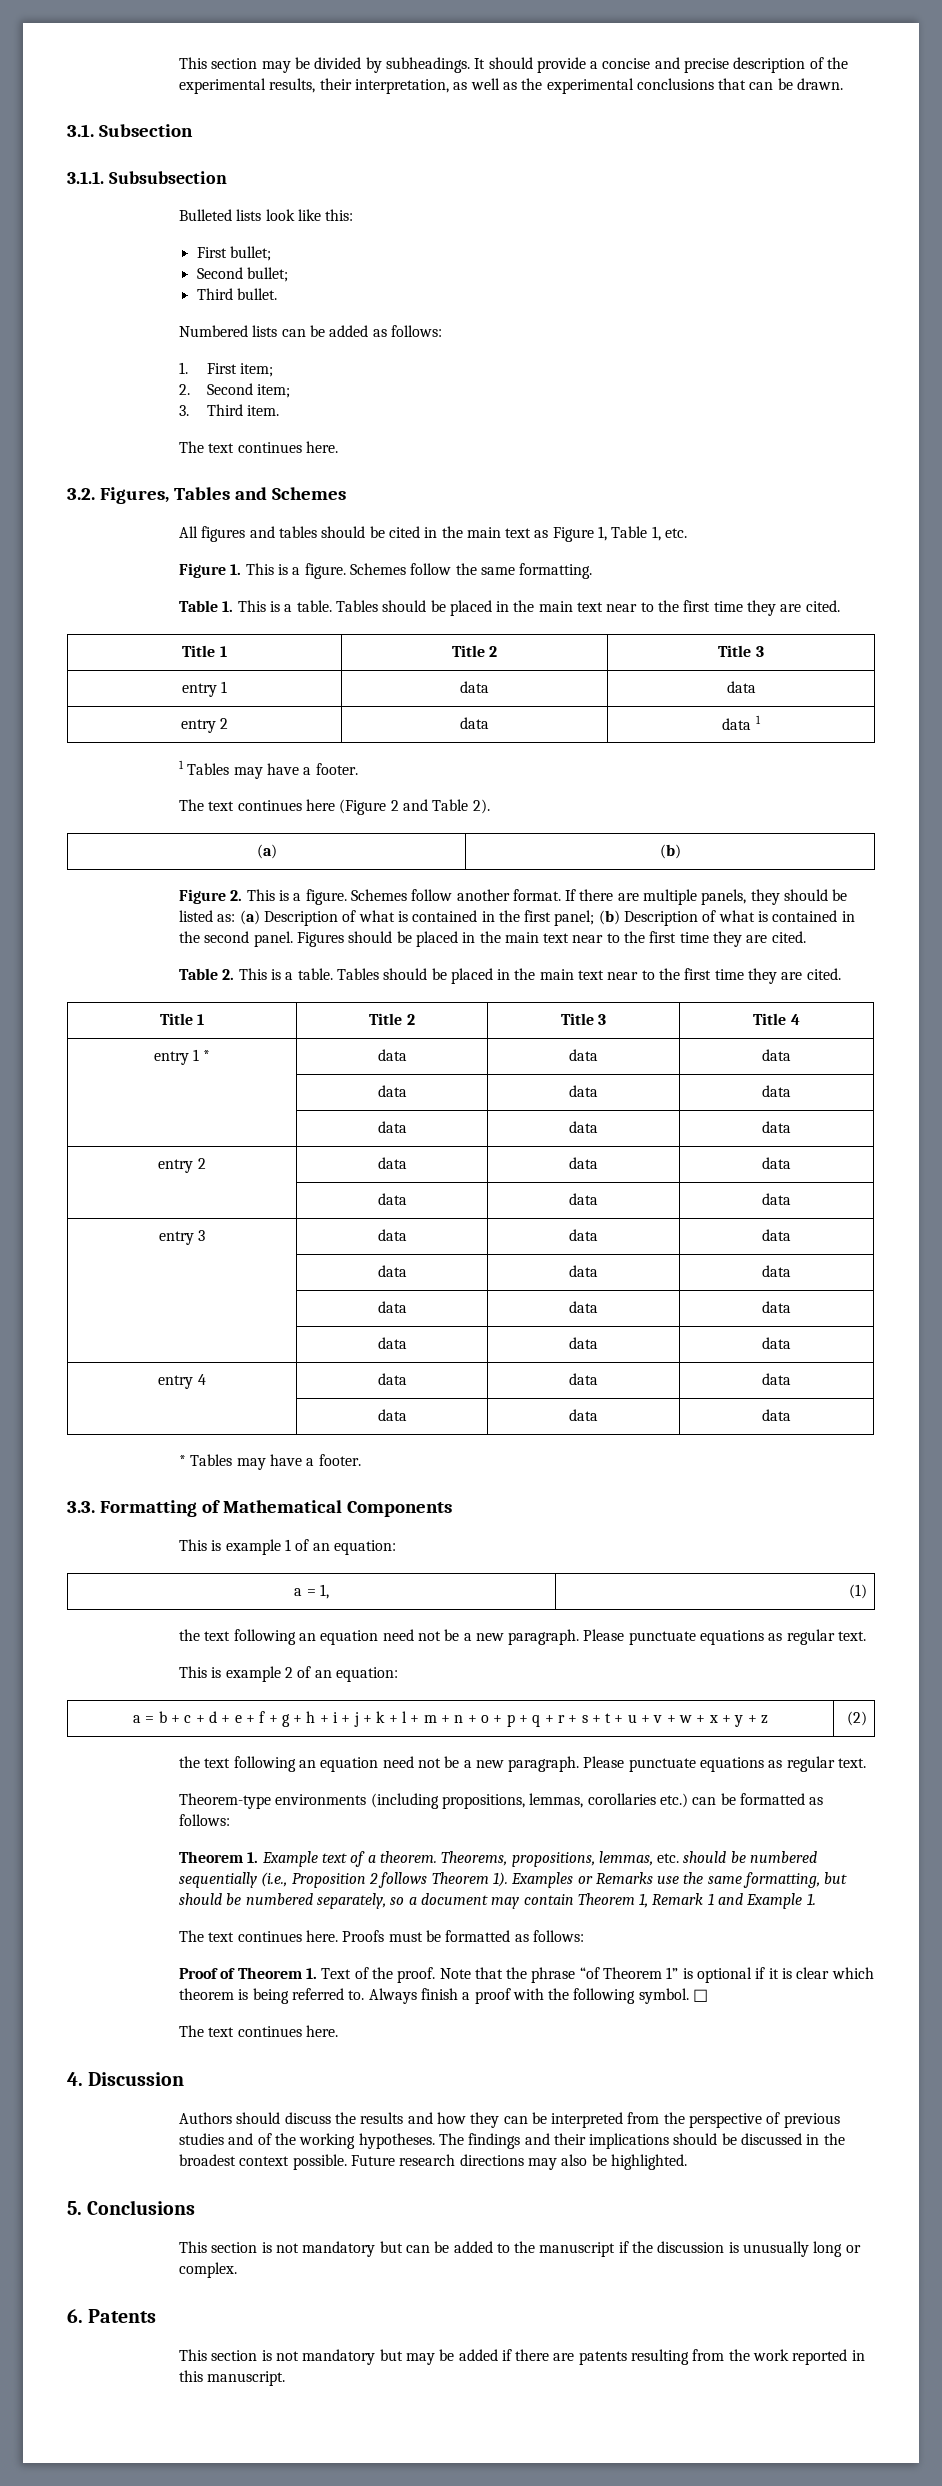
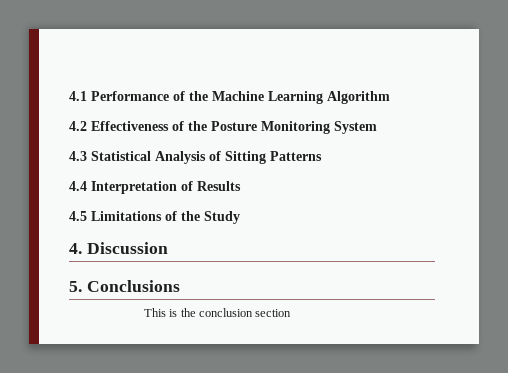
- This section may be divided by subheadings. It should provide a concise and precise description of the experimental results, their interpretation, as well as the experimental conclusions that can be drawn.
- 3.1. Subsection
- 3.1.1. Subsubsection
- Bulleted lists look like this:
- First bullet;
- Second bullet;
- Third bullet.
- Numbered lists can be added as follows:
- 1. First item;
- 2. Second item;
- 3. Third item.
- The text continues here.
- 3.2. Figures, Tables and Schemes
- All figures and tables should be cited in the main text as Figure 1, Table 1, etc.
- Figure 1. This is a figure. Schemes follow the same formatting.
- Table 1. This is a table. Tables should be placed in the main text near to the first time they are cited.
- Title 1 | Title 2 | Title 3
- entry 1 | data | data
- entry 2 | data | data 1
- 1 Tables may have a footer.
- The text continues here (Figure 2 and Table 2).
- (a) | (b)
- Figure 2. This is a figure. Schemes follow another format. If there are multiple panels, they should be listed as: (a) Description of what is contained in the first panel; (b) Description of what is contained in the second panel. Figures should be placed in the main text near to the first time they are cited.
- Table 2. This is a table. Tables should be placed in the main text near to the first time they are cited.
- Title 1 | Title 2 | Title 3 | Title 4
- entry 1 * | data | data | data
- | data | data | data
- | data | data | data
- entry 2 | data | data | data
- | data | data | data
- entry 3 | data | data | data
- | data | data | data
- | data | data | data
- | data | data | data
- entry 4 | data | data | data
- | data | data | data
- * Tables may have a footer.
- 3.3. Formatting of Mathematical Components
- This is example 1 of an equation:
- a = 1, | (1)
- the text following an equation need not be a new paragraph. Please punctuate equations as regular text.
- This is example 2 of an equation:
- a = b + c + d + e + f + g + h + i + j + k + l + m + n + o + p + q + r + s + t + u + v + w + x + y + z | (2)
- the text following an equation need not be a new paragraph. Please punctuate equations as regular text.
- Theorem-type environments (including propositions, lemmas, corollaries etc.) can be formatted as follows:
- Theorem 1. Example text of a theorem. Theorems, propositions, lemmas, etc. should be numbered sequentially (i.e., Proposition 2 follows Theorem 1). Examples or Remarks use the same formatting, but should be numbered separately, so a document may contain Theorem 1, Remark 1 and Example 1.
- The text continues here. Proofs must be formatted as follows:
- Proof of Theorem 1. Text of the proof. Note that the phrase “of Theorem 1” is optional if it is clear which theorem is being referred to. Always finish a proof with the following symbol. □
- The text continues here.
+ 4.1 Performance of the Machine Learning Algorithm
+ 4.2 Effectiveness of the Posture Monitoring System
+ 4.3 Statistical Analysis of Sitting Patterns
+ 4.4 Interpretation of Results
+ 4.5 Limitations of the Study
  4. Discussion
- Authors should discuss the results and how they can be interpreted from the perspective of previous studies and of the working hypotheses. The findings and their implications should be discussed in the broadest context possible. Future research directions may also be highlighted.
  5. Conclusions
- This section is not mandatory but can be added to the manuscript if the discussion is unusually long or complex.
- 6. Patents
- This section is not mandatory but may be added if there are patents resulting from the work reported in this manuscript.
+ This is the conclusion section

